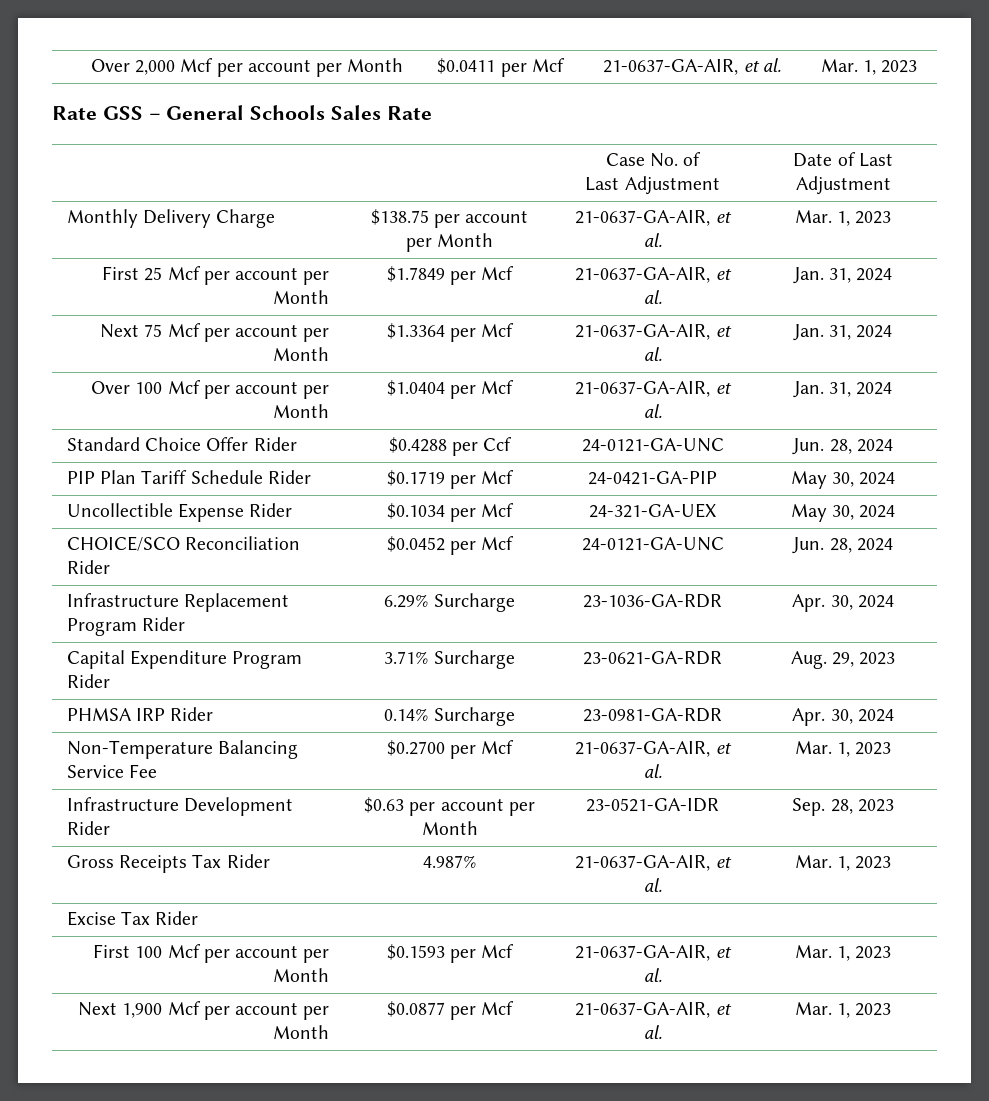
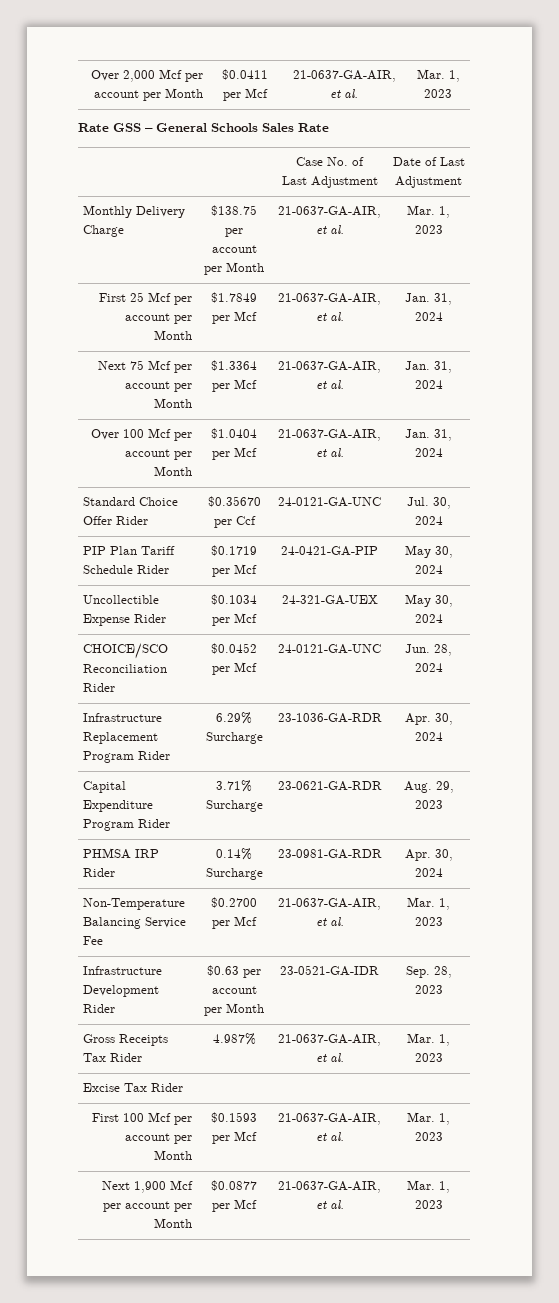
- Standard Choice Offer Rider | $0.4288 per Ccf | 24-0121-GA-UNC | Jun. 28, 2024
+ Standard Choice Offer Rider | $0.35670 per Ccf | 24-0121-GA-UNC | Jul. 30, 2024

